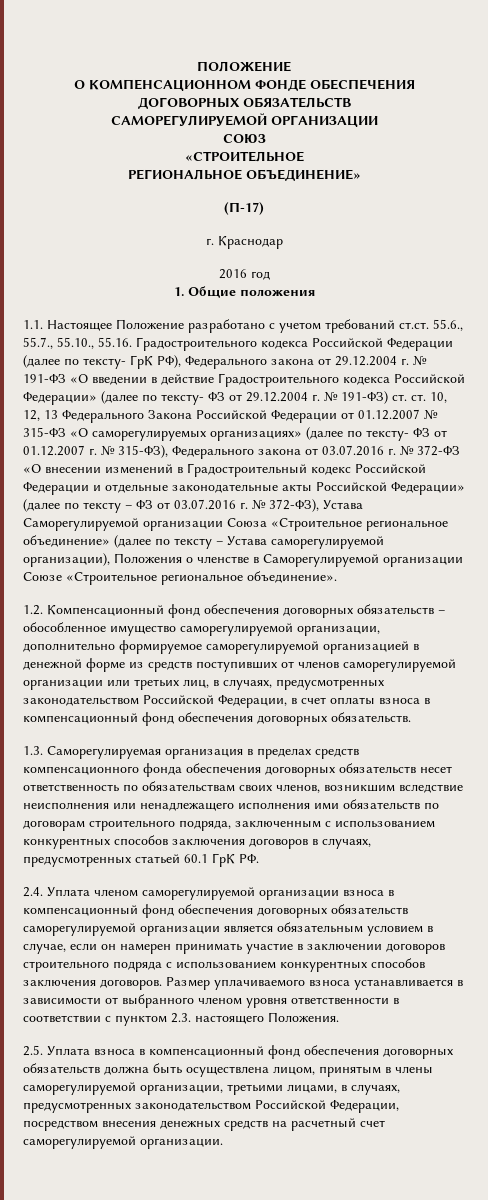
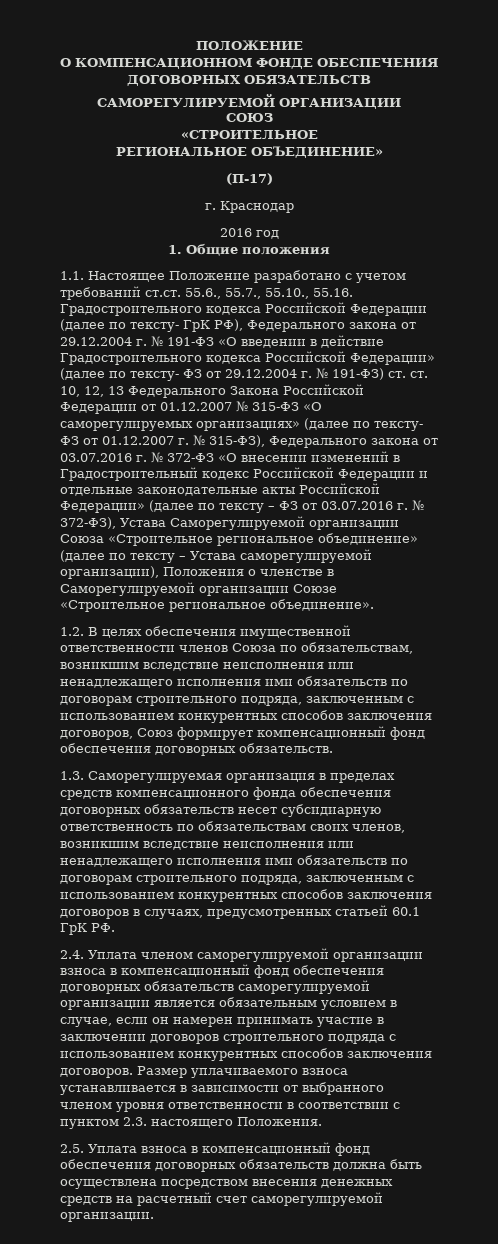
- 1.2. Компенсационный фонд обеспечения договорных обязательств – обособленное имущество саморегулируемой организации, дополнительно формируемое саморегулируемой организацией в денежной форме из средств поступивших от членов саморегулируемой организации или третьих лиц, в случаях, предусмотренных законодательством Российской Федерации, в счет оплаты взноса в компенсационный фонд обеспечения договорных обязательств.
+ 1.2. В целях обеспечения имущественной ответственности членов Союза по обязательствам, возникшим вследствие неисполнения или ненадлежащего исполнения ими обязательств по договорам строительного подряда, заключенным с использованием конкурентных способов заключения договоров, Союз формирует компенсационный фонд обеспечения договорных обязательств.
- 1.3. Саморегулируемая организация в пределах средств компенсационного фонда обеспечения договорных обязательств несет ответственность по обязательствам своих членов, возникшим вследствие неисполнения или ненадлежащего исполнения ими обязательств по договорам строительного подряда, заключенным с использованием конкурентных способов заключения договоров в случаях, предусмотренных статьей 60.1 ГрК РФ.
+ 1.3. Саморегулируемая организация в пределах средств компенсационного фонда обеспечения договорных обязательств несет субсидиарную ответственность по обязательствам своих членов, возникшим вследствие неисполнения или ненадлежащего исполнения ими обязательств по договорам строительного подряда, заключенным с использованием конкурентных способов заключения договоров в случаях, предусмотренных статьей 60.1 ГрК РФ.
- 2.5. Уплата взноса в компенсационный фонд обеспечения договорных обязательств должна быть осуществлена лицом, принятым в члены саморегулируемой организации, третьими лицами, в случаях, предусмотренных законодательством Российской Федерации, посредством внесения денежных средств на расчетный счет саморегулируемой организации.
+ 2.5. Уплата взноса в компенсационный фонд обеспечения договорных обязательств должна быть осуществлена посредством внесения денежных средств на расчетный счет саморегулируемой организации.

